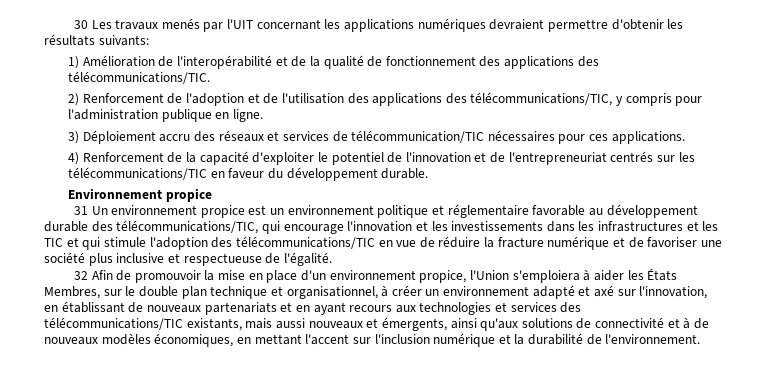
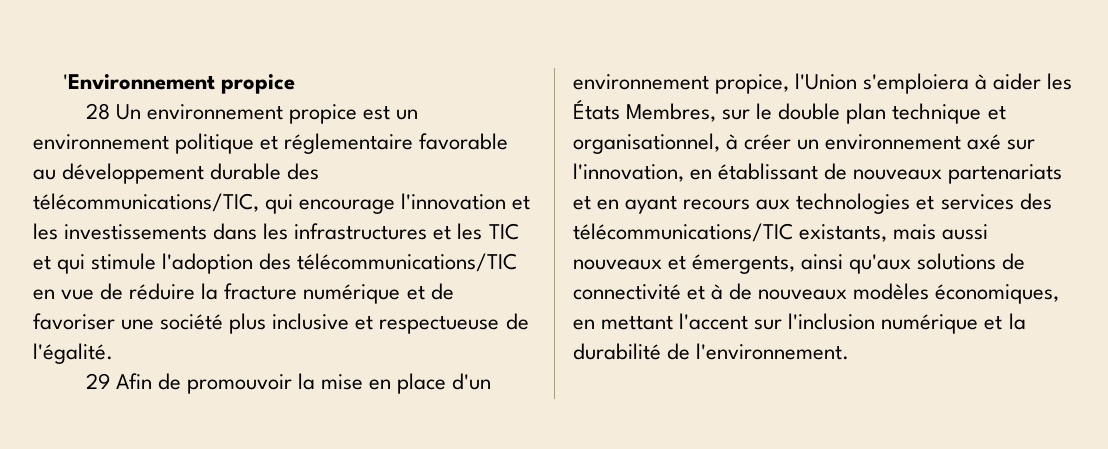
- 30 Les travaux menés par l'UIT concernant les applications numériques devraient permettre d'obtenir les résultats suivants:
- 1) Amélioration de l'interopérabilité et de la qualité de fonctionnement des applications des télécommunications/TIC.
- 2) Renforcement de l'adoption et de l'utilisation des applications des télécommunications/TIC, y compris pour l'administration publique en ligne.
- 3) Déploiement accru des réseaux et services de télécommunication/TIC nécessaires pour ces applications.
- 4) Renforcement de la capacité d'exploiter le potentiel de l'innovation et de l'entrepreneuriat centrés sur les télécommunications/TIC en faveur du développement durable.
- Environnement propice
+ 'Environnement propice
- 31 Un environnement propice est un environnement politique et réglementaire favorable au développement durable des télécommunications/TIC, qui encourage l'innovation et les investissements dans les infrastructures et les TIC et qui stimule l'adoption des télécommunications/TIC en vue de réduire la fracture numérique et de favoriser une société plus inclusive et respectueuse de l'égalité.
+ 28 Un environnement propice est un environnement politique et réglementaire favorable au développement durable des télécommunications/TIC, qui encourage l'innovation et les investissements dans les infrastructures et les TIC et qui stimule l'adoption des télécommunications/TIC en vue de réduire la fracture numérique et de favoriser une société plus inclusive et respectueuse de l'égalité.
- 32 Afin de promouvoir la mise en place d'un environnement propice, l'Union s'emploiera à aider les États Membres, sur le double plan technique et organisationnel, à créer un environnement adapté et axé sur l'innovation, en établissant de nouveaux partenariats et en ayant recours aux technologies et services des télécommunications/TIC existants, mais aussi nouveaux et émergents, ainsi qu'aux solutions de connectivité et à de nouveaux modèles économiques, en mettant l'accent sur l'inclusion numérique et la durabilité de l'environnement.
+ 29 Afin de promouvoir la mise en place d'un environnement propice, l'Union s'emploiera à aider les États Membres, sur le double plan technique et organisationnel, à créer un environnement axé sur l'innovation, en établissant de nouveaux partenariats et en ayant recours aux technologies et services des télécommunications/TIC existants, mais aussi nouveaux et émergents, ainsi qu'aux solutions de connectivité et à de nouveaux modèles économiques, en mettant l'accent sur l'inclusion numérique et la durabilité de l'environnement.

